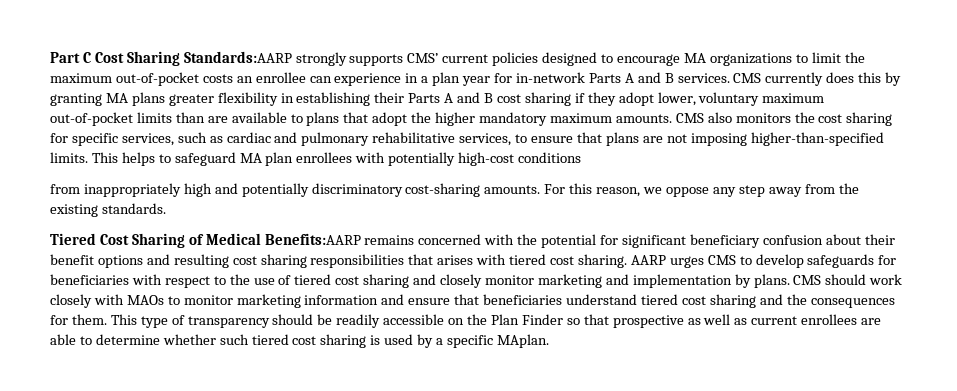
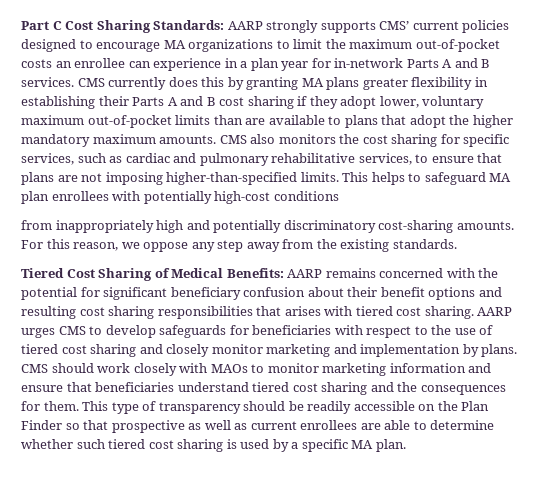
- Part C Cost Sharing Standards:AARP strongly supports CMS’ current policies designed to encourage MA organizations to limit the maximum out-of-pocket costs an enrollee can experience in a plan year for in-network Parts A and B services.
+ Part C Cost Sharing Standards: AARP strongly supports CMS’ current policies designed to encourage MA organizations to limit the maximum out-of-pocket costs an enrollee can experience in a plan year for in-network Parts A and B services.
- Tiered Cost Sharing of Medical Benefits:AARP remains concerned with the potential for significant beneficiary confusion about their benefit options and resulting cost sharing responsibilities that arises with tiered cost sharing.
+ Tiered Cost Sharing of Medical Benefits: AARP remains concerned with the potential for significant beneficiary confusion about their benefit options and resulting cost sharing responsibilities that arises with tiered cost sharing.
- This type of transparency should be readily accessible on the Plan Finder so that prospective as well as current enrollees are able to determine whether such tiered cost sharing is used by a specific MAplan.
+ This type of transparency should be readily accessible on the Plan Finder so that prospective as well as current enrollees are able to determine whether such tiered cost sharing is used by a specific MA plan.

